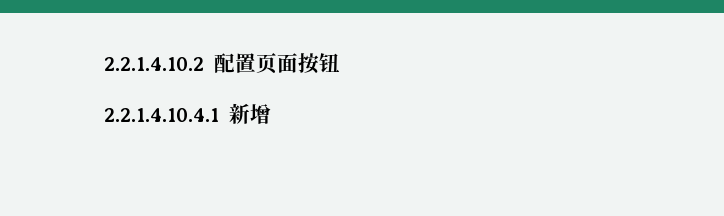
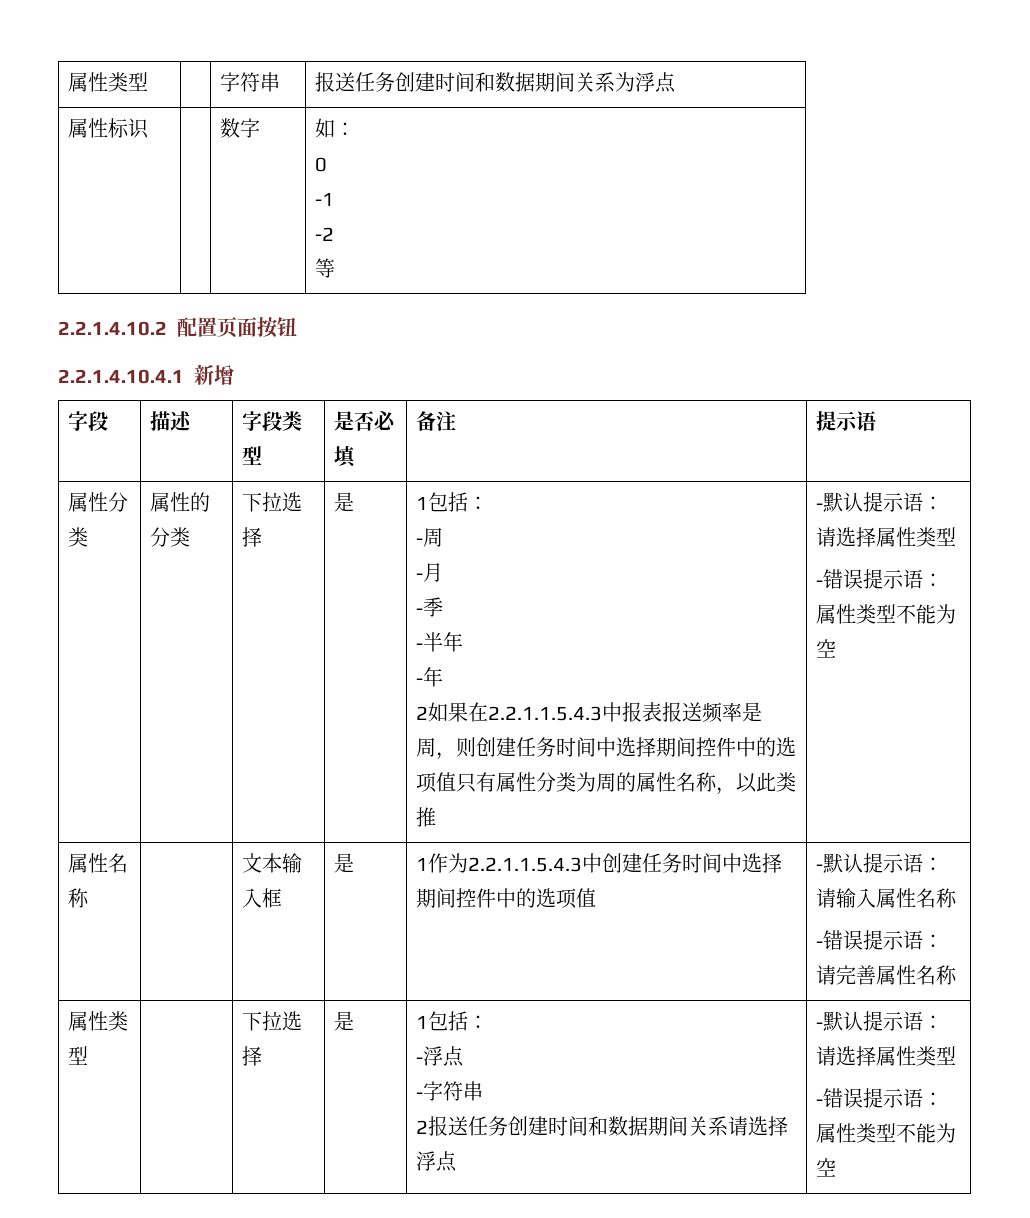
+ 属性类型 | | 字符串 | 报送任务创建时间和数据期间关系为浮点
+ 属性标识 | | 数字 | 如：
+ 0
+ -1
+ -2
+ 等
+ 字段 | 描述 | 字段类型 | 是否必填 | 备注 | 提示语
+ 属性分类 | 属性的分类 | 下拉选择 | 是 | 1包括：
+ -周
+ -月
+ -季
+ -半年
+ -年
+ 2如果在2.2.1.1.5.4.3中报表报送频率是周，则创建任务时间中选择期间控件中的选项值只有属性分类为周的属性名称，以此类推 | -默认提示语：请选择属性类型
+ -错误提示语：属性类型不能为空
+ 属性名称 | | 文本输入框 | 是 | 1作为2.2.1.1.5.4.3中创建任务时间中选择期间控件中的选项值 | -默认提示语：请输入属性名称
+ -错误提示语：请完善属性名称
+ 属性类型 | | 下拉选择 | 是 | 1包括：
+ -浮点
+ -字符串
+ 2报送任务创建时间和数据期间关系请选择浮点 | -默认提示语：请选择属性类型
+ -错误提示语：属性类型不能为空

